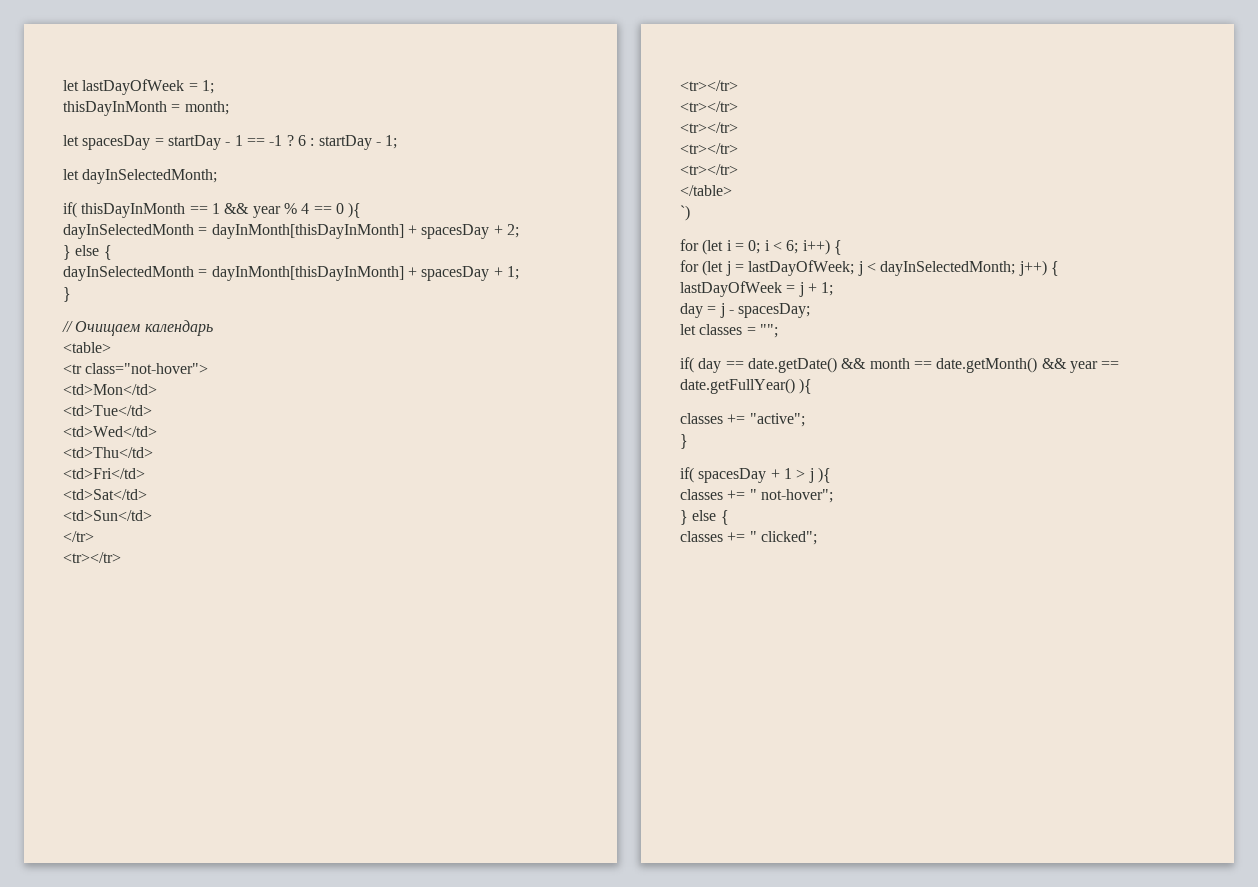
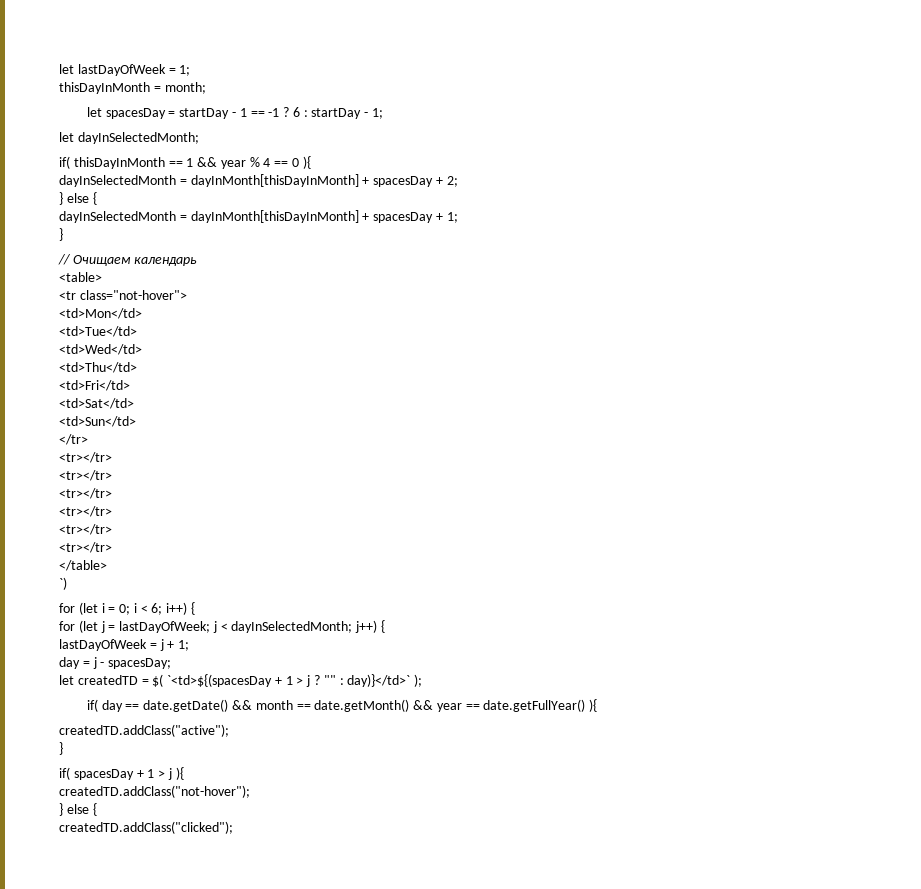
- let classes = "";
+ let createdTD = $( `<td>${(spacesDay + 1 > j ? "" : day)}</td>` );
- classes += "active";
+ createdTD.addClass("active");
- classes += " not-hover";
+ createdTD.addClass("not-hover");
  } else {
- classes += " clicked";
+ createdTD.addClass("clicked");

